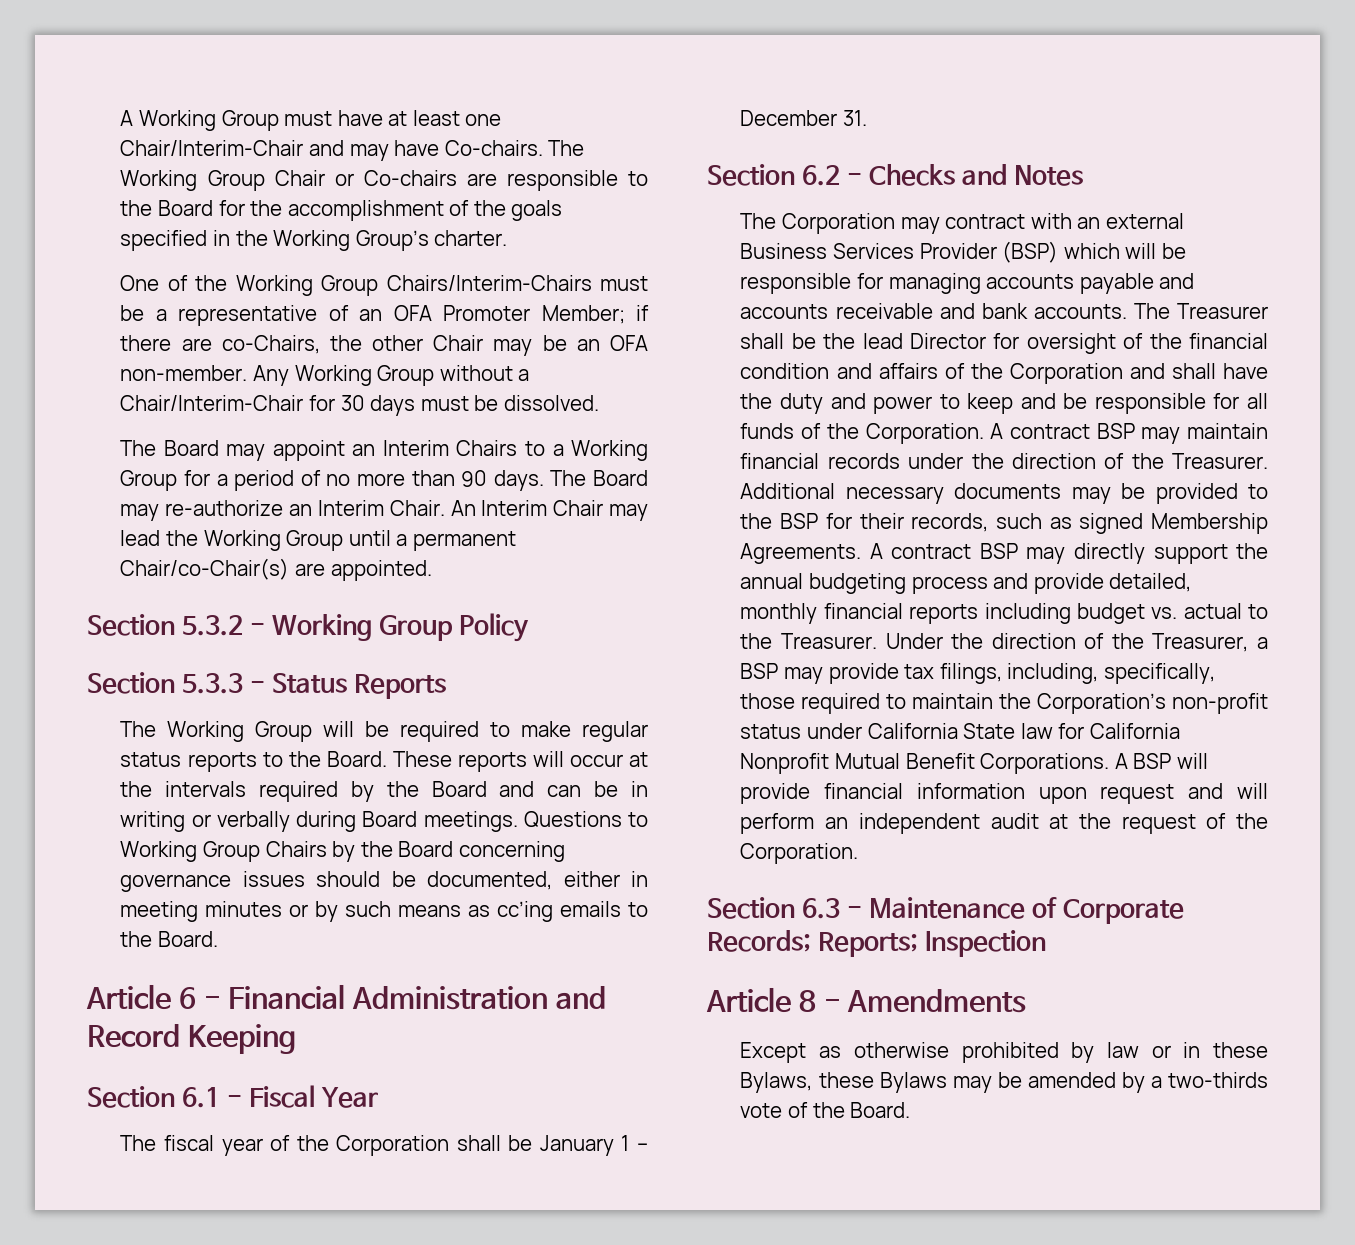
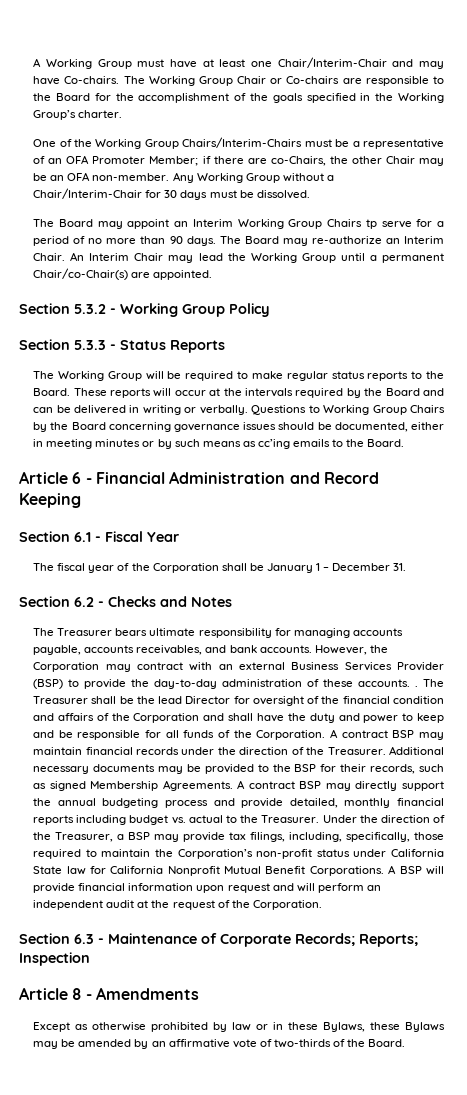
- The Board may appoint an Interim Chairs to a Working Group for a period of no more than 90 days.
+ The Board may appoint an Interim Working Group Chairs tp serve for a period of no more than 90 days.
- These reports will occur at the intervals required by the Board and can be in writing or verbally during Board meetings.
+ These reports will occur at the intervals required by the Board and can be delivered in writing or verbally.
- The Corporation may contract with an external Business Services Provider (BSP) which will be responsible for managing accounts payable and accounts receivable and bank accounts.
+ The Treasurer bears ultimate responsibility for managing accounts payable, accounts receivables, and bank accounts. However, the Corporation may contract with an external Business Services Provider (BSP) to provide the day-to-day administration of these accounts. .
- Except as otherwise prohibited by law or in these Bylaws, these Bylaws may be amended by a two-thirds vote of the Board.
+ Except as otherwise prohibited by law or in these Bylaws, these Bylaws may be amended by an affirmative vote of two-thirds of the Board.

